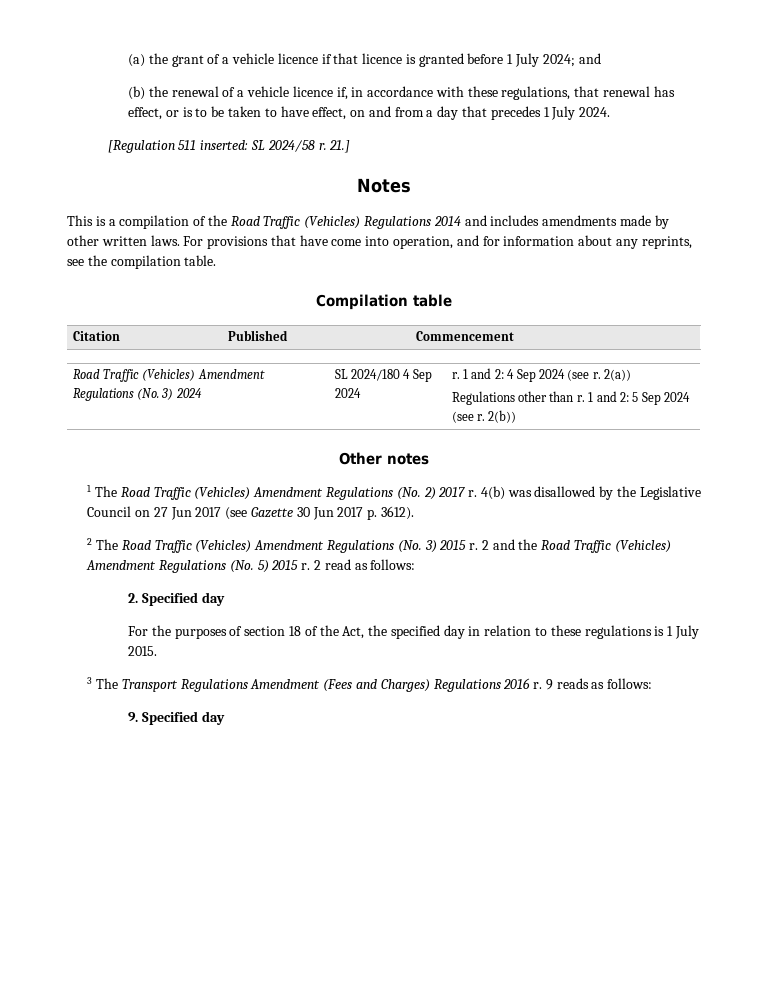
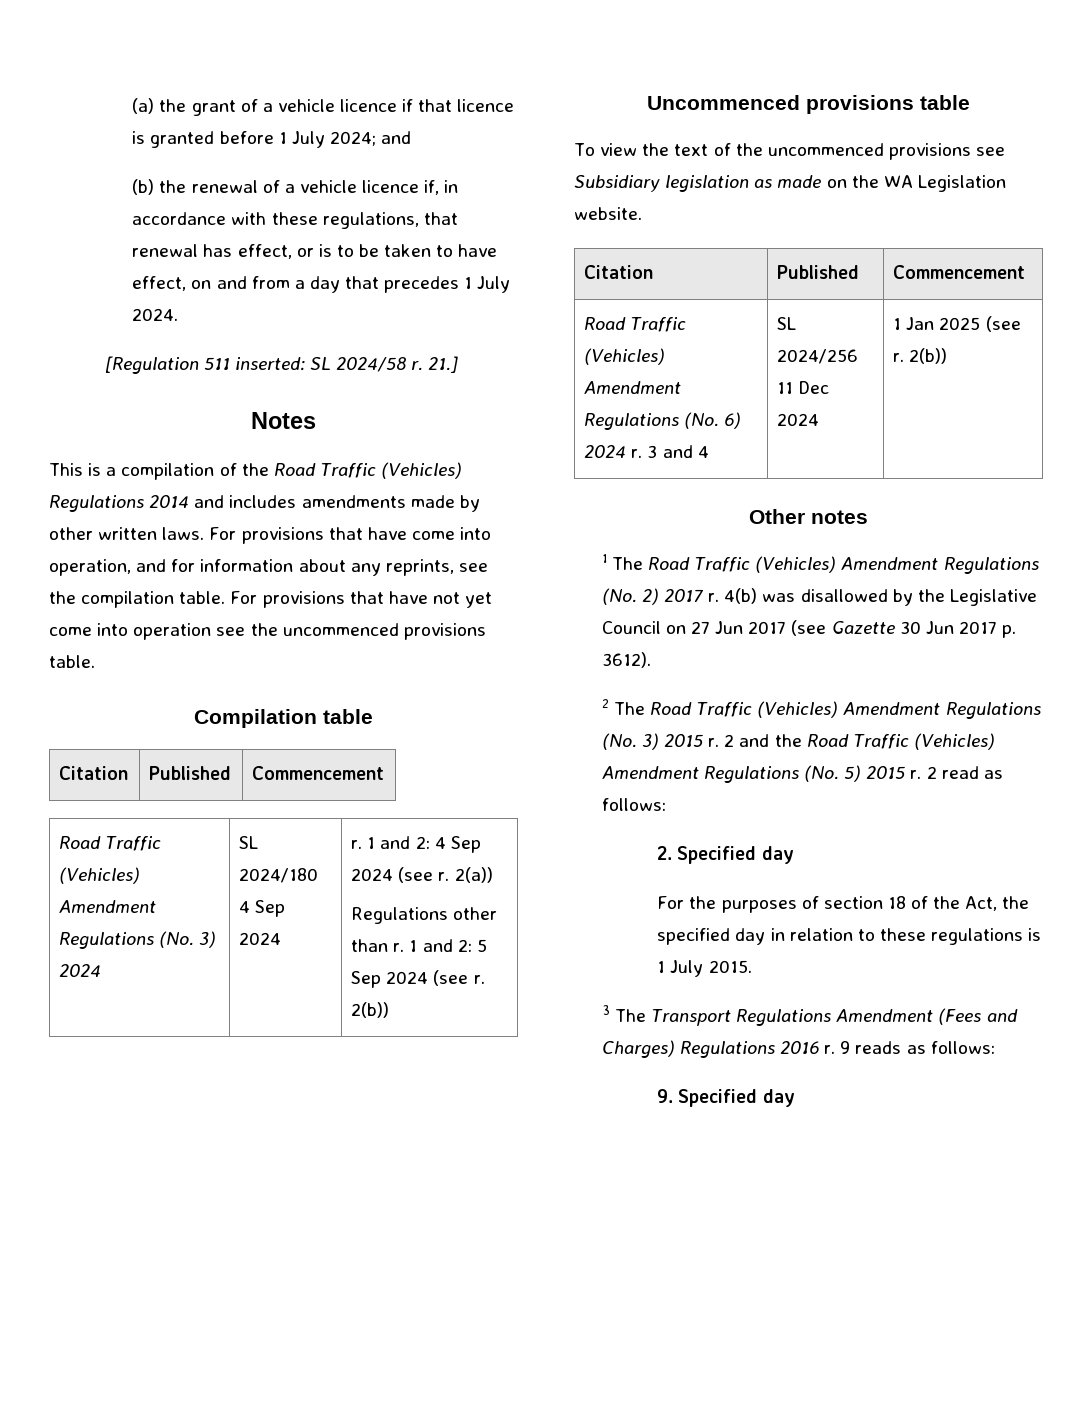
+ For provisions that have not yet come into operation see the uncommenced provisions table.
+ Uncommenced provisions table
+ To view the text of the uncommenced provisions see Subsidiary legislation as made on the WA Legislation website.
+ Citation | Published | Commencement
+ Road Traffic (Vehicles) Amendment Regulations (No. 6) 2024 r. 3 and 4 | SL 2024/256 11 Dec 2024 | 1 Jan 2025 (see r. 2(b))

